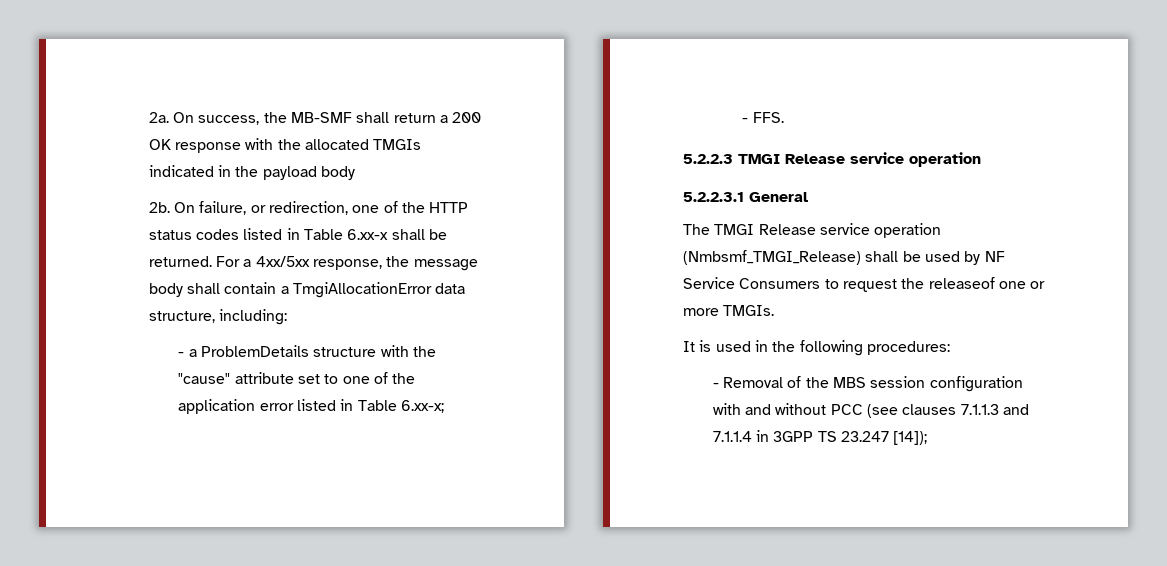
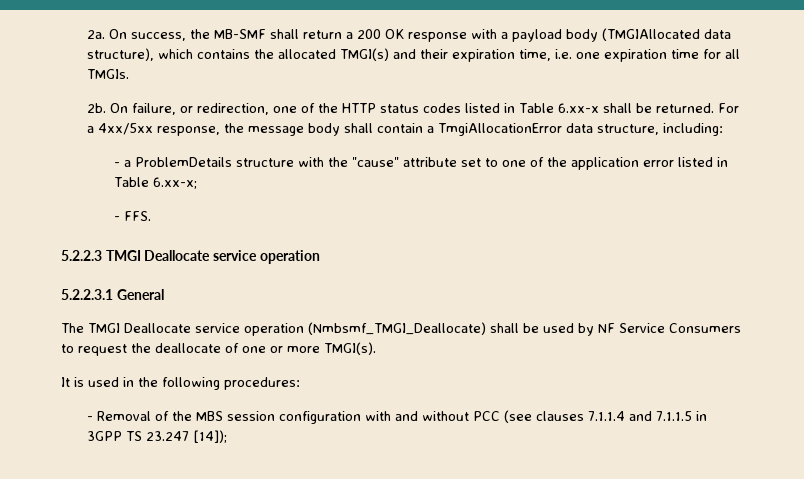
- On success, the MB-SMF shall return a 200 OK response with the allocated TMGIs indicated in the payload body
+ On success, the MB-SMF shall return a 200 OK response with a payload body (TMGIAllocated data structure), which contains the allocated TMGI(s) and their expiration time, i.e. one expiration time for all TMGIs.
- 5.2.2.3 TMGI Release service operation
+ 5.2.2.3 TMGI Deallocate service operation
- The TMGI Release service operation (Nmbsmf_TMGI_Release) shall be used by NF Service Consumers to request the releaseof one or more TMGIs.
+ The TMGI Deallocate service operation (Nmbsmf_TMGI_Deallocate) shall be used by NF Service Consumers to request the deallocate of one or more TMGI(s).
- - Removal of the MBS session configuration with and without PCC (see clauses 7.1.1.3 and 7.1.1.4 in 3GPP TS 23.247 [14]);
+ - Removal of the MBS session configuration with and without PCC (see clauses 7.1.1.4 and 7.1.1.5 in 3GPP TS 23.247 [14]);

